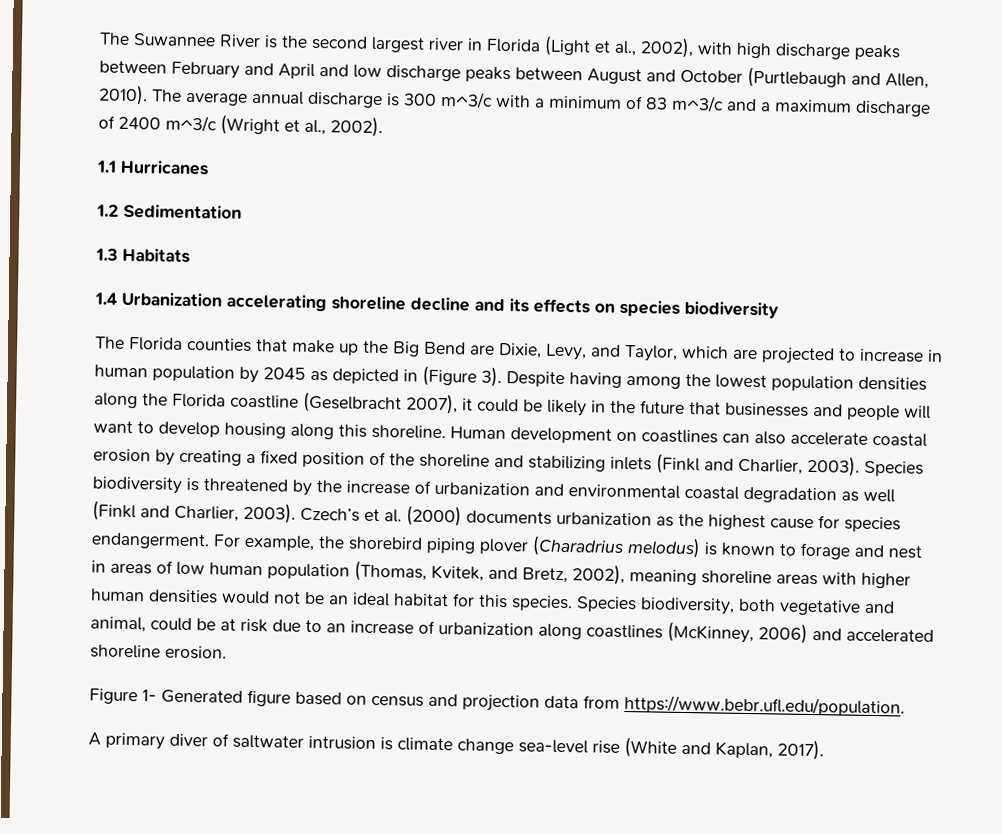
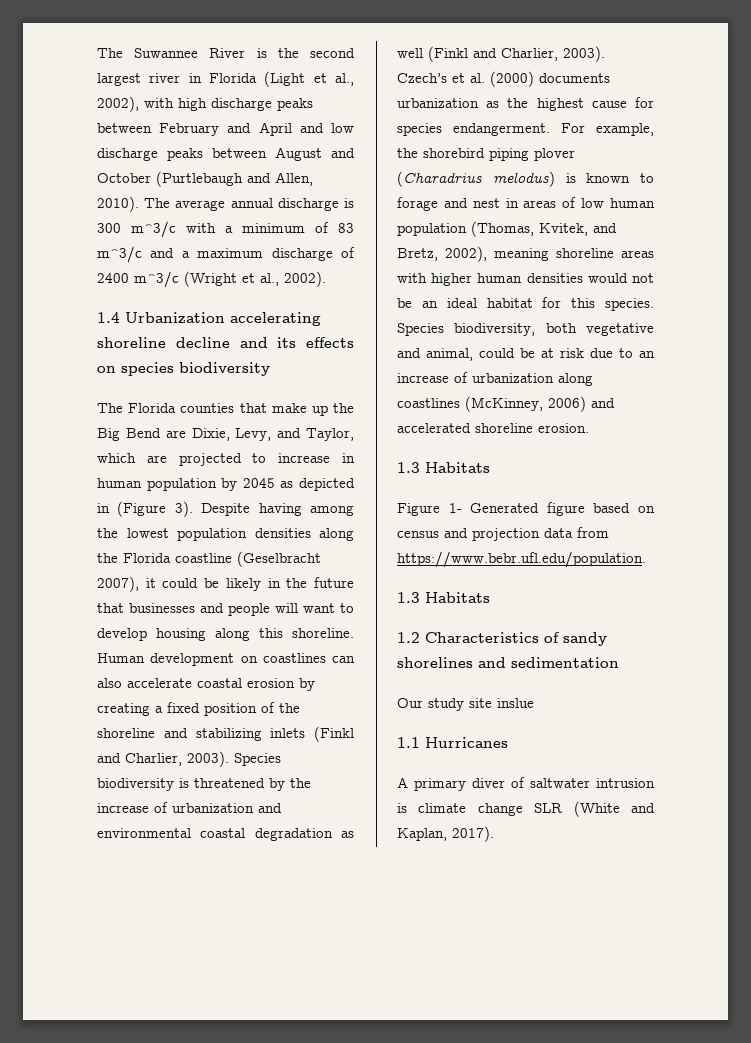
- 1.1 Hurricanes
- 1.2 Sedimentation
- 1.3 Habitats
  Species biodiversity, both vegetative and animal, could be at risk due to an increase of urbanization along coastlines (McKinney, 2006) and accelerated shoreline erosion.
+ 1.3 Habitats
  Figure 1- Generated figure based on census and projection data from https://www.bebr.ufl.edu/population.
+ 1.3 Habitats
+ 1.2 Characteristics of sandy shorelines and sedimentation
+ Our study site inslue
+ 1.1 Hurricanes
- A primary diver of saltwater intrusion is climate change sea-level rise (White and Kaplan, 2017).
+ A primary diver of saltwater intrusion is climate change SLR (White and Kaplan, 2017).

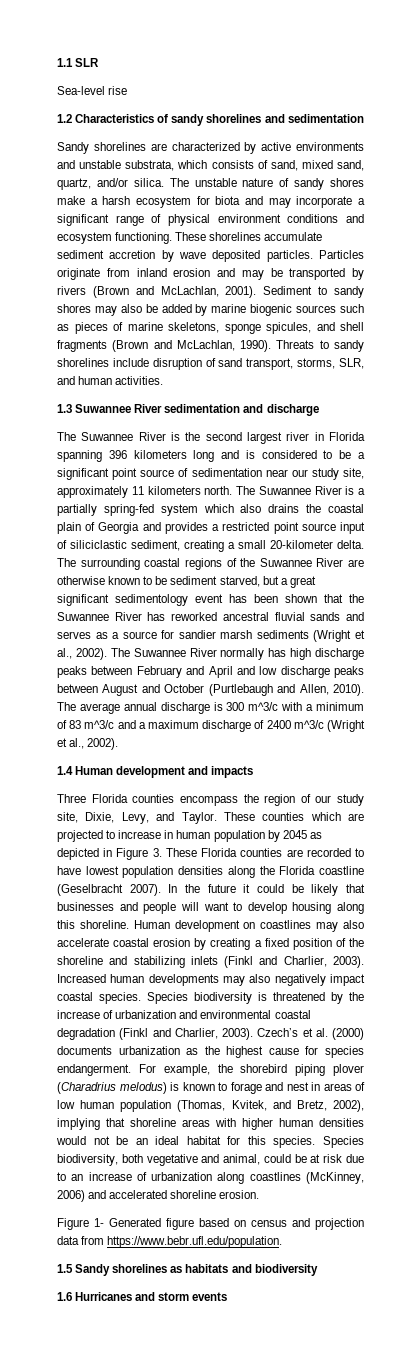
+ 1.1 SLR
+ Sea-level rise
+ 1.2 Characteristics of sandy shorelines and sedimentation
+ Sandy shorelines are characterized by active environments and unstable substrata, which consists of sand, mixed sand, quartz, and/or silica. The unstable nature of sandy shores make a harsh ecosystem for biota and may incorporate a significant range of physical environment conditions and ecosystem functioning. These shorelines accumulate sediment accretion by wave deposited particles. Particles originate from inland erosion and may be transported by rivers (Brown and McLachlan, 2001). Sediment to sandy shores may also be added by marine biogenic sources such as pieces of marine skeletons, sponge spicules, and shell fragments (Brown and McLachlan, 1990). Threats to sandy shorelines include disruption of sand transport, storms, SLR, and human activities.
+ 1.3 Suwannee River sedimentation and discharge
- The Suwannee River is the second largest river in Florida (Light et al., 2002), with high discharge peaks between February and April and low discharge peaks between August and October (Purtlebaugh and Allen, 2010).
+ The Suwannee River is the second largest river in Florida spanning 396 kilometers long and is considered to be a significant point source of sedimentation near our study site, approximately 11 kilometers north. The Suwannee River is a partially spring-fed system which also drains the coastal plain of Georgia and provides a restricted point source input of siliciclastic sediment, creating a small 20-kilometer delta. The surrounding coastal regions of the Suwannee River are otherwise known to be sediment starved, but a great significant sedimentology event has been shown that the Suwannee River has reworked ancestral fluvial sands and serves as a source for sandier marsh sediments (Wright et al., 2002). The Suwannee River normally has high discharge peaks between February and April and low discharge peaks between August and October (Purtlebaugh and Allen, 2010).
- 1.4 Urbanization accelerating shoreline decline and its effects on species biodiversity
- The Florida counties that make up the Big Bend are Dixie, Levy, and Taylor, which are projected to increase in human population by 2045 as depicted in (Figure 3). Despite having among the lowest population densities along the Florida coastline (Geselbracht 2007), it could be likely in the future that businesses and people will want to develop housing along this shoreline.
+ 1.4 Human development and impacts
+ Three Florida counties encompass the region of our study site, Dixie, Levy, and Taylor. These counties which are projected to increase in human population by 2045 as depicted in Figure 3. These Florida counties are recorded to have lowest population densities along the Florida coastline (Geselbracht 2007). In the future it could be likely that businesses and people will want to develop housing along this shoreline.
- Human development on coastlines can also accelerate coastal erosion by creating a fixed position of the shoreline and stabilizing inlets (Finkl and Charlier, 2003).
+ Human development on coastlines may also accelerate coastal erosion by creating a fixed position of the shoreline and stabilizing inlets (Finkl and Charlier, 2003).
+ Increased human developments may also negatively impact coastal species.
- Species biodiversity is threatened by the increase of urbanization and environmental coastal degradation as well (Finkl and Charlier, 2003).
+ Species biodiversity is threatened by the increase of urbanization and environmental coastal degradation (Finkl and Charlier, 2003).
- For example, the shorebird piping plover (Charadrius melodus) is known to forage and nest in areas of low human population (Thomas, Kvitek, and Bretz, 2002), meaning shoreline areas with higher human densities would not be an ideal habitat for this species.
+ For example, the shorebird piping plover (Charadrius melodus) is known to forage and nest in areas of low human population (Thomas, Kvitek, and Bretz, 2002), implying that shoreline areas with higher human densities would not be an ideal habitat for this species.
  Species biodiversity, both vegetative and animal, could be at risk due to an increase of urbanization along coastlines (McKinney, 2006) and accelerated shoreline erosion.
- 1.3 Habitats
  Figure 1- Generated figure based on census and projection data from https://www.bebr.ufl.edu/population.
- 1.3 Habitats
- 1.2 Characteristics of sandy shorelines and sedimentation
- Our study site inslue
- 1.1 Hurricanes
- A primary diver of saltwater intrusion is climate change SLR (White and Kaplan, 2017).
+ 1.5 Sandy shorelines as habitats and biodiversity
+ 1.6 Hurricanes and storm events

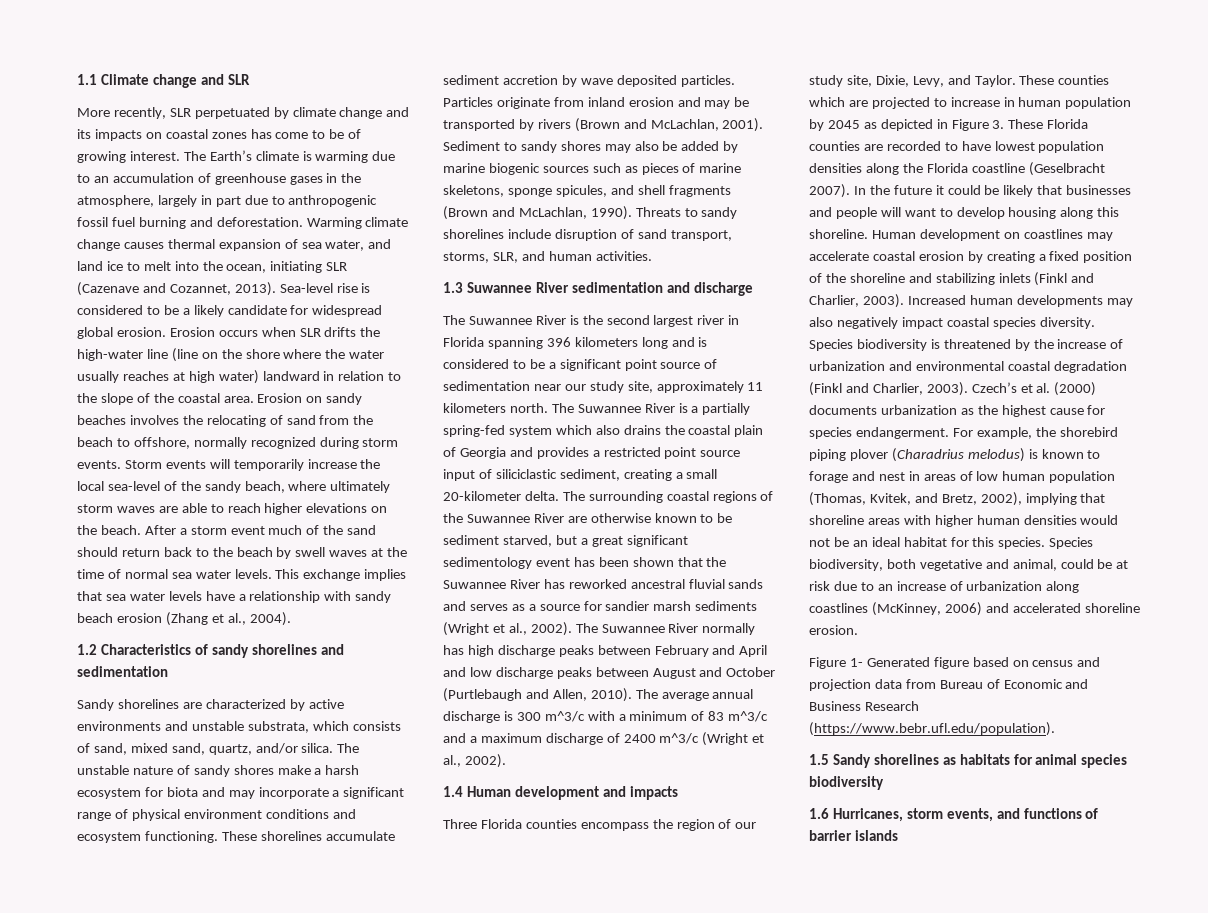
- 1.1 SLR
- Sea-level rise
+ 1.1 Climate change and SLR
+ More recently, SLR perpetuated by climate change and its impacts on coastal zones has come to be of growing interest. The Earth’s climate is warming due to an accumulation of greenhouse gases in the atmosphere, largely in part due to anthropogenic fossil fuel burning and deforestation. Warming climate change causes thermal expansion of sea water, and land ice to melt into the ocean, initiating SLR (Cazenave and Cozannet, 2013). Sea-level rise is considered to be a likely candidate for widespread global erosion. Erosion occurs when SLR drifts the high-water line (line on the shore where the water usually reaches at high water) landward in relation to the slope of the coastal area. Erosion on sandy beaches involves the relocating of sand from the beach to offshore, normally recognized during storm events. Storm events will temporarily increase the local sea-level of the sandy beach, where ultimately storm waves are able to reach higher elevations on the beach. After a storm event much of the sand should return back to the beach by swell waves at the time of normal sea water levels. This exchange implies that sea water levels have a relationship with sandy beach erosion (Zhang et al., 2004).
- Human development on coastlines may also accelerate coastal erosion by creating a fixed position of the shoreline and stabilizing inlets (Finkl and Charlier, 2003).
+ Human development on coastlines may accelerate coastal erosion by creating a fixed position of the shoreline and stabilizing inlets (Finkl and Charlier, 2003).
- Increased human developments may also negatively impact coastal species.
+ Increased human developments may also negatively impact coastal species diversity.
- Figure 1- Generated figure based on census and projection data from https://www.bebr.ufl.edu/population.
+ Figure 1- Generated figure based on census and projection data from Bureau of Economic and Business Research (https://www.bebr.ufl.edu/population).
- 1.5 Sandy shorelines as habitats and biodiversity
+ 1.5 Sandy shorelines as habitats for animal species biodiversity
- 1.6 Hurricanes and storm events
+ 1.6 Hurricanes, storm events, and functions of barrier islands

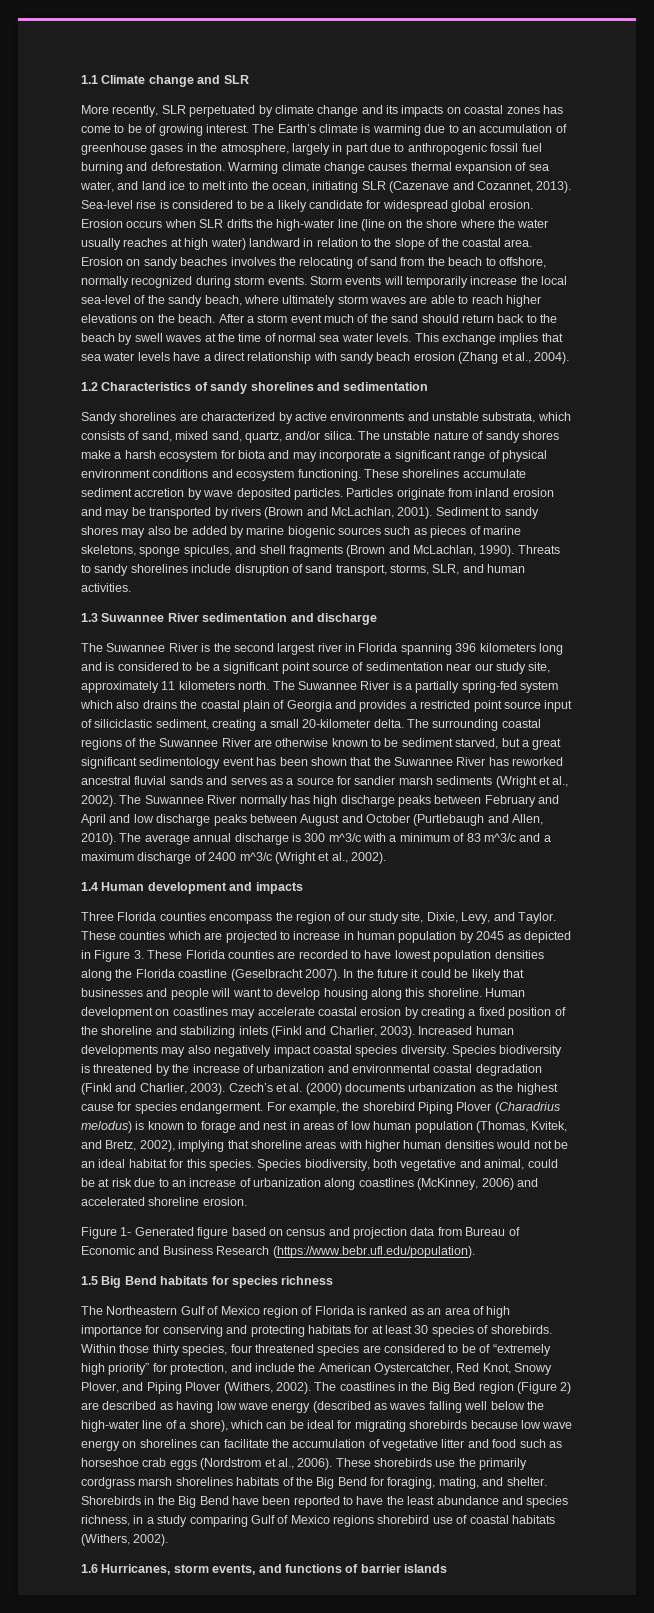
- This exchange implies that sea water levels have a relationship with sandy beach erosion (Zhang et al., 2004).
+ This exchange implies that sea water levels have a direct relationship with sandy beach erosion (Zhang et al., 2004).
- For example, the shorebird piping plover (Charadrius melodus) is known to forage and nest in areas of low human population (Thomas, Kvitek, and Bretz, 2002), implying that shoreline areas with higher human densities would not be an ideal habitat for this species.
+ For example, the shorebird Piping Plover (Charadrius melodus) is known to forage and nest in areas of low human population (Thomas, Kvitek, and Bretz, 2002), implying that shoreline areas with higher human densities would not be an ideal habitat for this species.
- 1.5 Sandy shorelines as habitats for animal species biodiversity
+ 1.5 Big Bend habitats for species richness
+ The Northeastern Gulf of Mexico region of Florida is ranked as an area of high importance for conserving and protecting habitats for at least 30 species of shorebirds. Within those thirty species, four threatened species are considered to be of “extremely high priority” for protection, and include the American Oystercatcher, Red Knot, Snowy Plover, and Piping Plover (Withers, 2002). The coastlines in the Big Bed region (Figure 2) are described as having low wave energy (described as waves falling well below the high-water line of a shore), which can be ideal for migrating shorebirds because low wave energy on shorelines can facilitate the accumulation of vegetative litter and food such as horseshoe crab eggs (Nordstrom et al., 2006). These shorebirds use the primarily cordgrass marsh shorelines habitats of the Big Bend for foraging, mating, and shelter. Shorebirds in the Big Bend have been reported to have the least abundance and species richness, in a study comparing Gulf of Mexico regions shorebird use of coastal habitats (Withers, 2002).

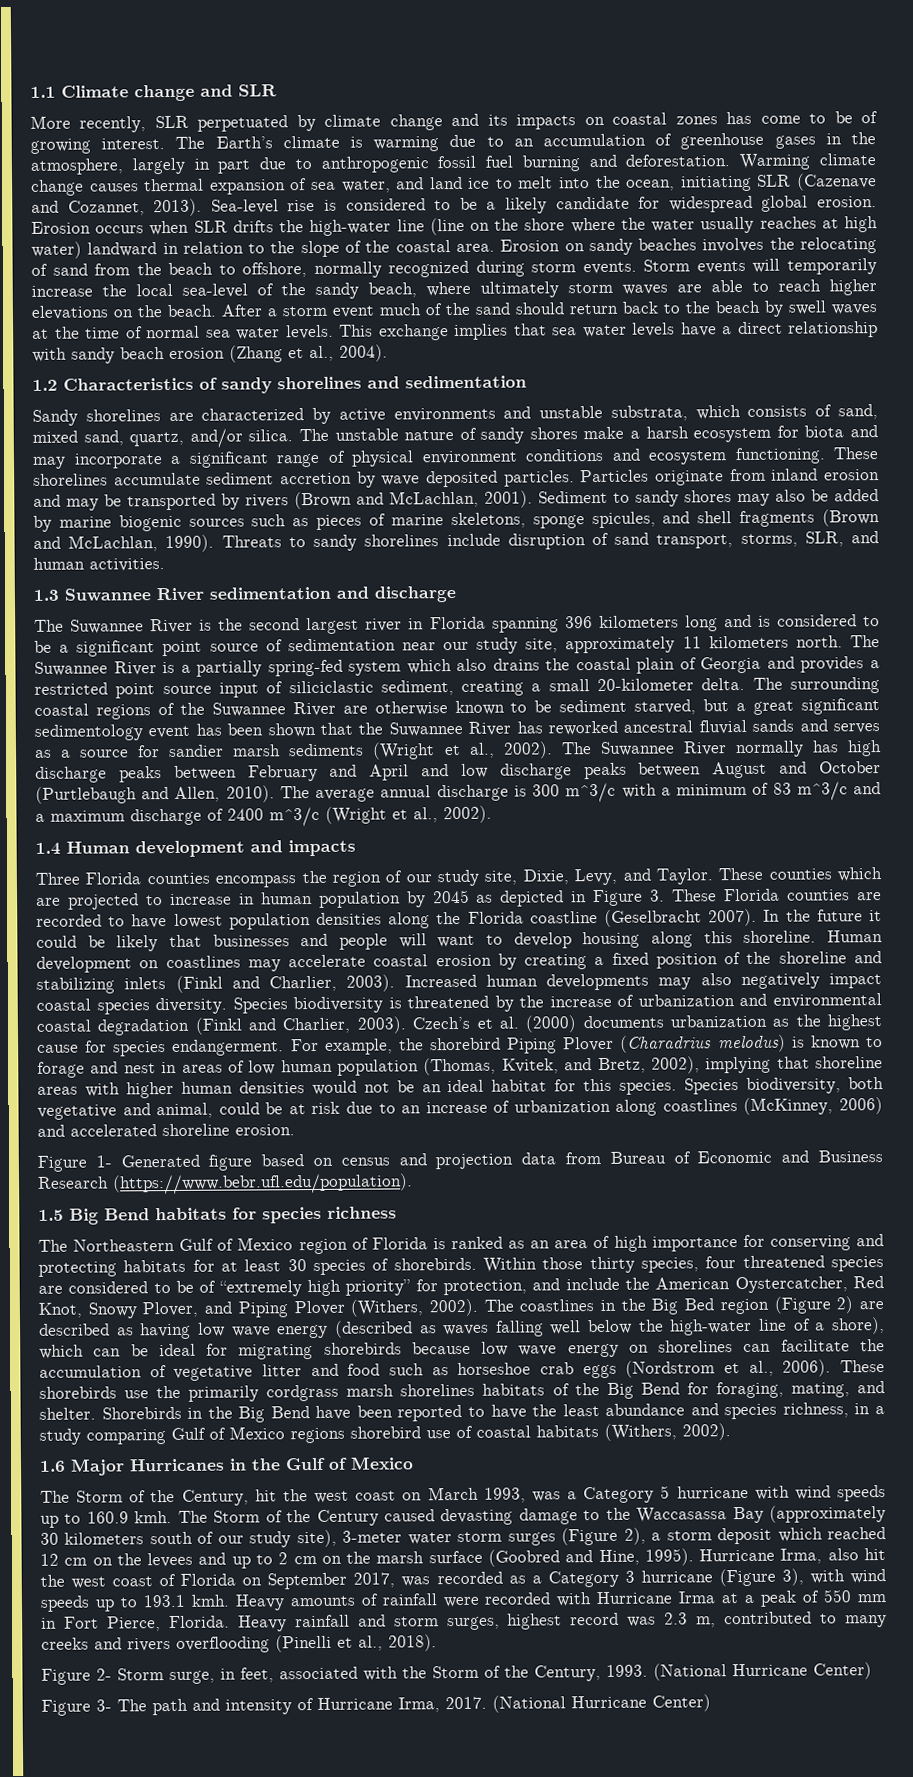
- 1.6 Hurricanes, storm events, and functions of barrier islands
+ 1.6 Major Hurricanes in the Gulf of Mexico
+ The Storm of the Century, hit the west coast on March 1993, was a Category 5 hurricane with wind speeds up to 160.9 kmh. The Storm of the Century caused devasting damage to the Waccasassa Bay (approximately 30 kilometers south of our study site), 3-meter water storm surges (Figure 2), a storm deposit which reached 12 cm on the levees and up to 2 cm on the marsh surface (Goobred and Hine, 1995). Hurricane Irma, also hit the west coast of Florida on September 2017, was recorded as a Category 3 hurricane (Figure 3), with wind speeds up to 193.1 kmh. Heavy amounts of rainfall were recorded with Hurricane Irma at a peak of 550 mm in Fort Pierce, Florida. Heavy rainfall and storm surges, highest record was 2.3 m, contributed to many creeks and rivers overflooding (Pinelli et al., 2018).
+ Figure 2- Storm surge, in feet, associated with the Storm of the Century, 1993. (National Hurricane Center)
+ Figure 3- The path and intensity of Hurricane Irma, 2017. (National Hurricane Center)

